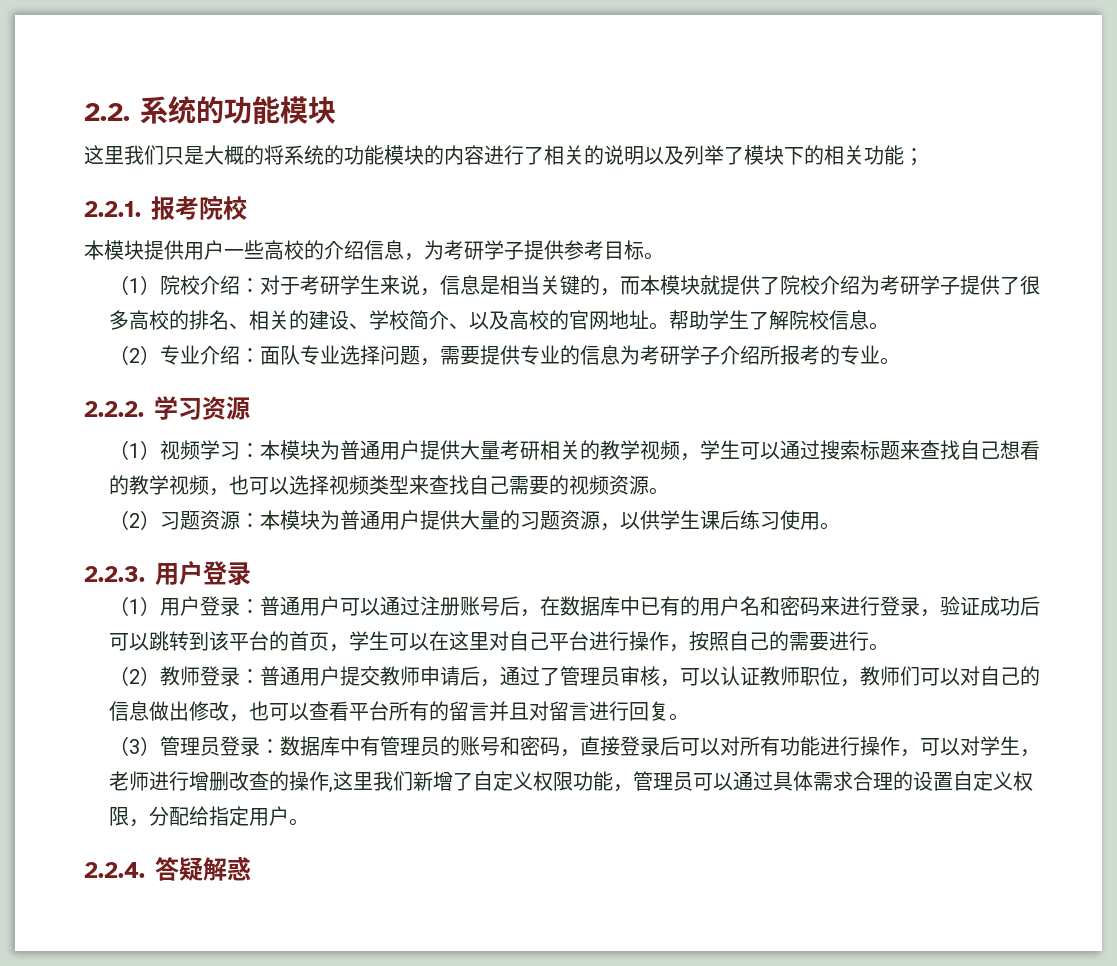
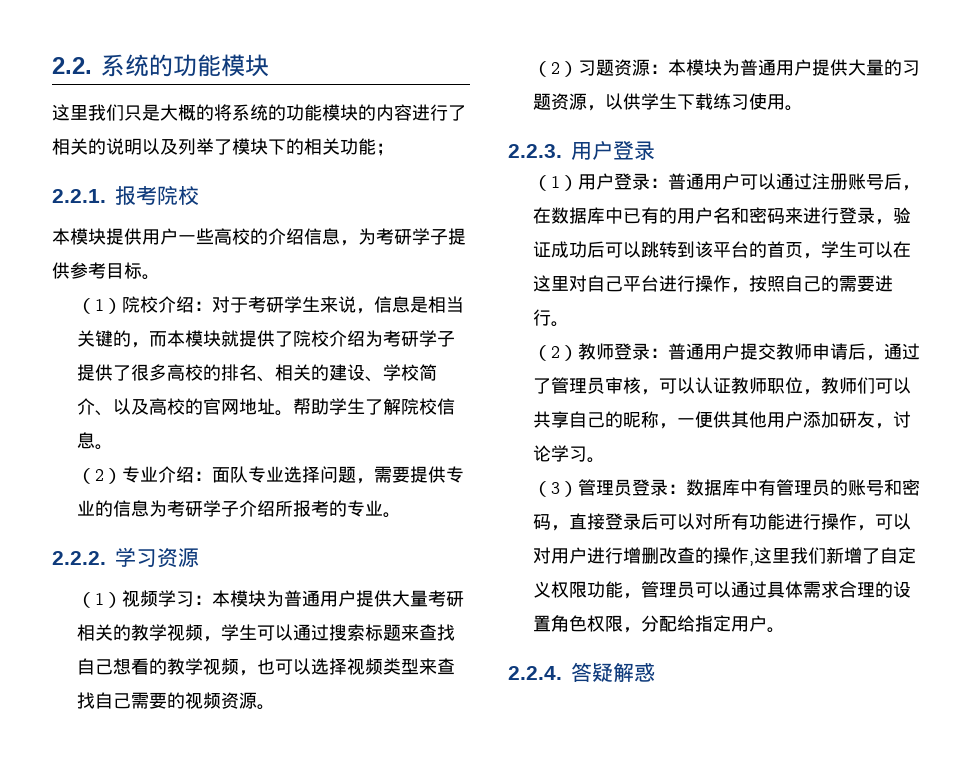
- （2）习题资源：本模块为普通用户提供大量的习题资源，以供学生课后练习使用。
+ （2）习题资源：本模块为普通用户提供大量的习题资源，以供学生下载练习使用。
- （2）教师登录：普通用户提交教师申请后，通过了管理员审核，可以认证教师职位，教师们可以对自己的信息做出修改，也可以查看平台所有的留言并且对留言进行回复。
+ （2）教师登录：普通用户提交教师申请后，通过了管理员审核，可以认证教师职位，教师们可以共享自己的昵称，一便供其他用户添加研友，讨论学习。
- （3）管理员登录：数据库中有管理员的账号和密码，直接登录后可以对所有功能进行操作，可以对学生，老师进行增删改查的操作,这里我们新增了自定义权限功能，管理员可以通过具体需求合理的设置自定义权限，分配给指定用户。
+ （3）管理员登录：数据库中有管理员的账号和密码，直接登录后可以对所有功能进行操作，可以对用户进行增删改查的操作,这里我们新增了自定义权限功能，管理员可以通过具体需求合理的设置角色权限，分配给指定用户。

